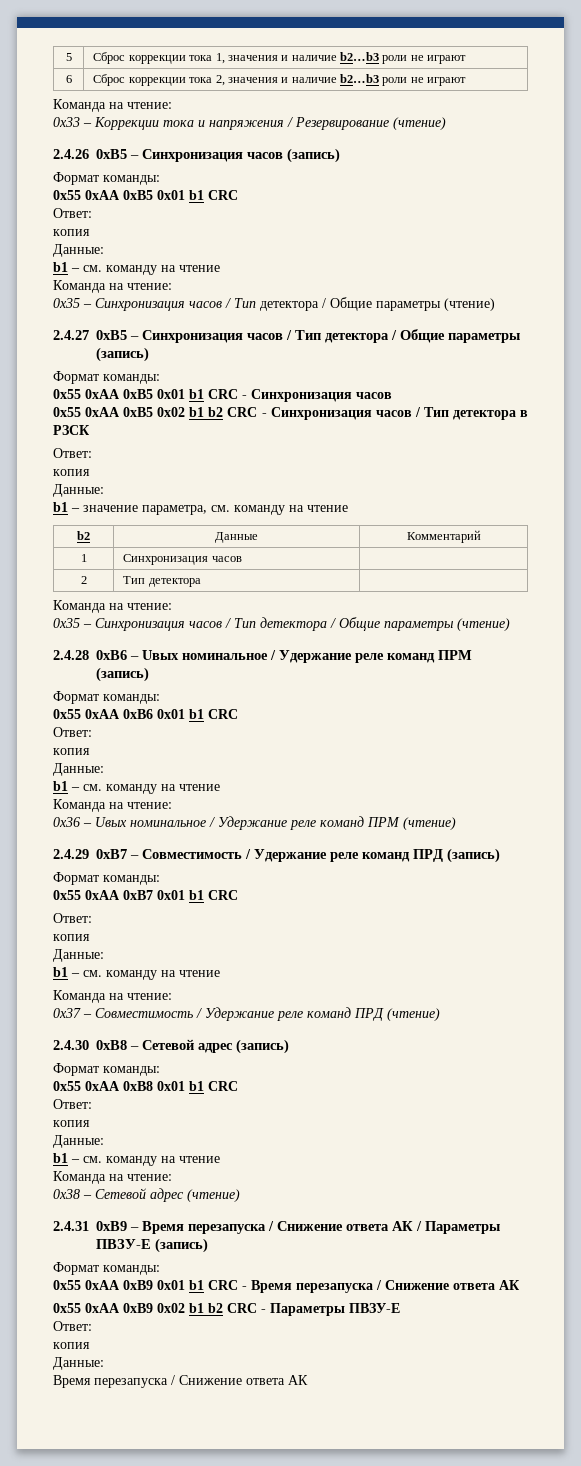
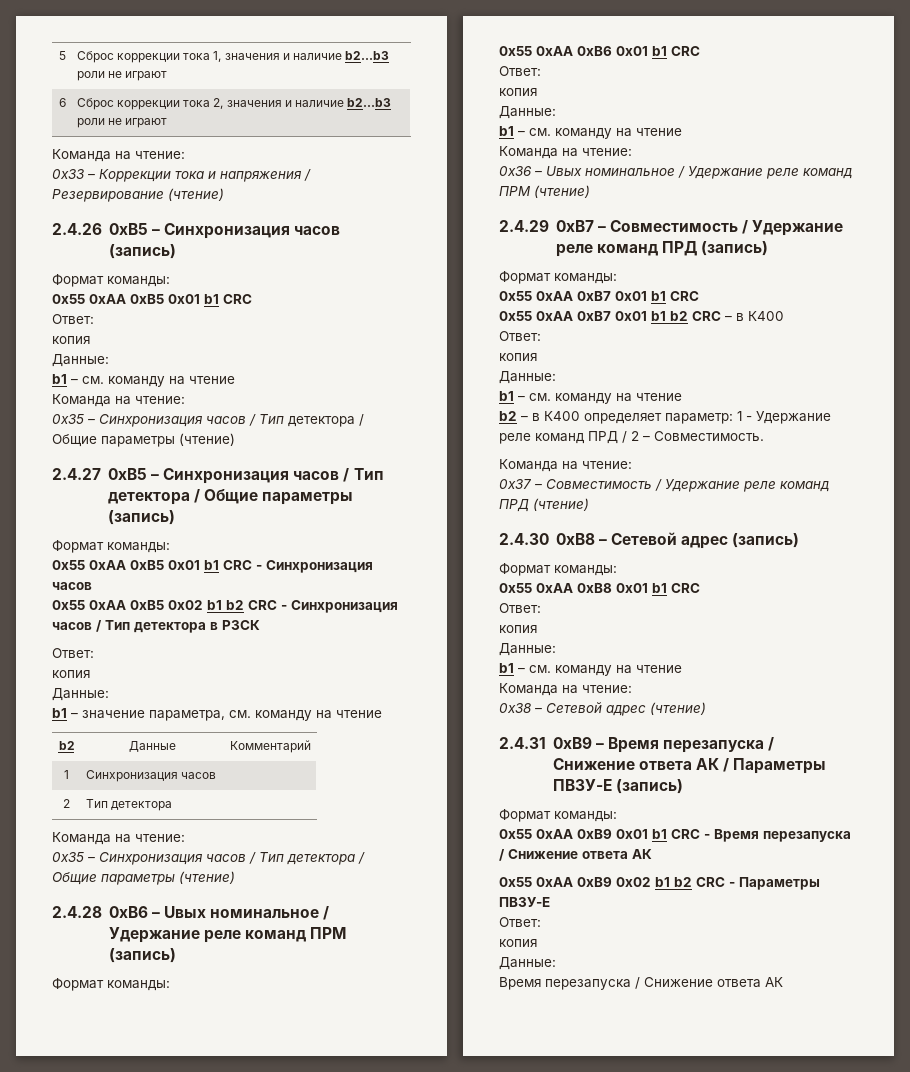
  0x55 0xAA 0xB7 0x01 b1 CRC
+ 0x55 0xAA 0xB7 0x01 b1 b2 CRC – в К400
  Ответ:
  копия
  Данные:
  b1 – см. команду на чтение
+ b2 – в К400 определяет параметр: 1 - Удержание реле команд ПРД / 2 – Совместимость.

